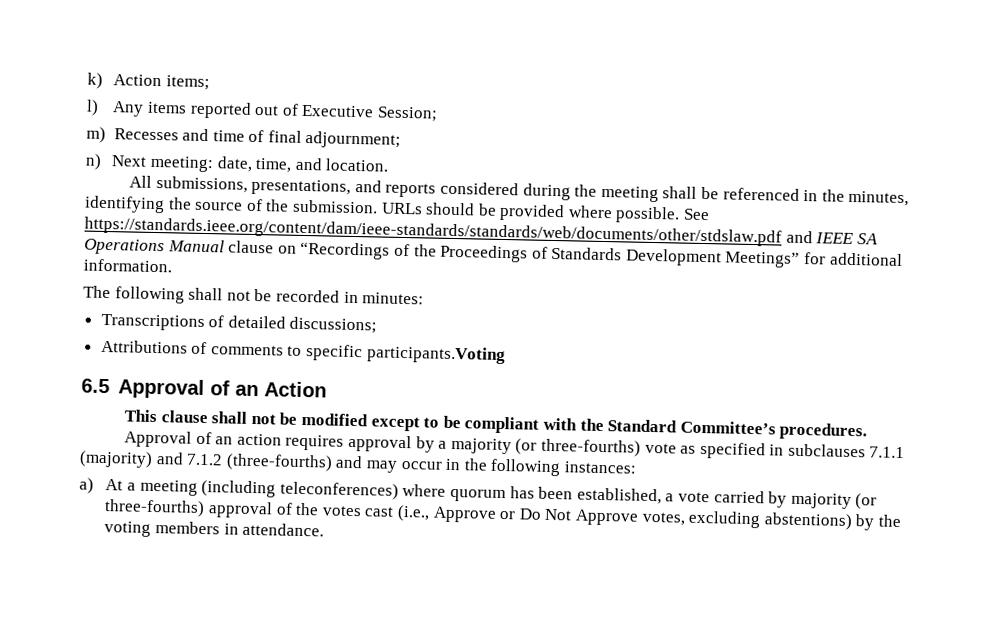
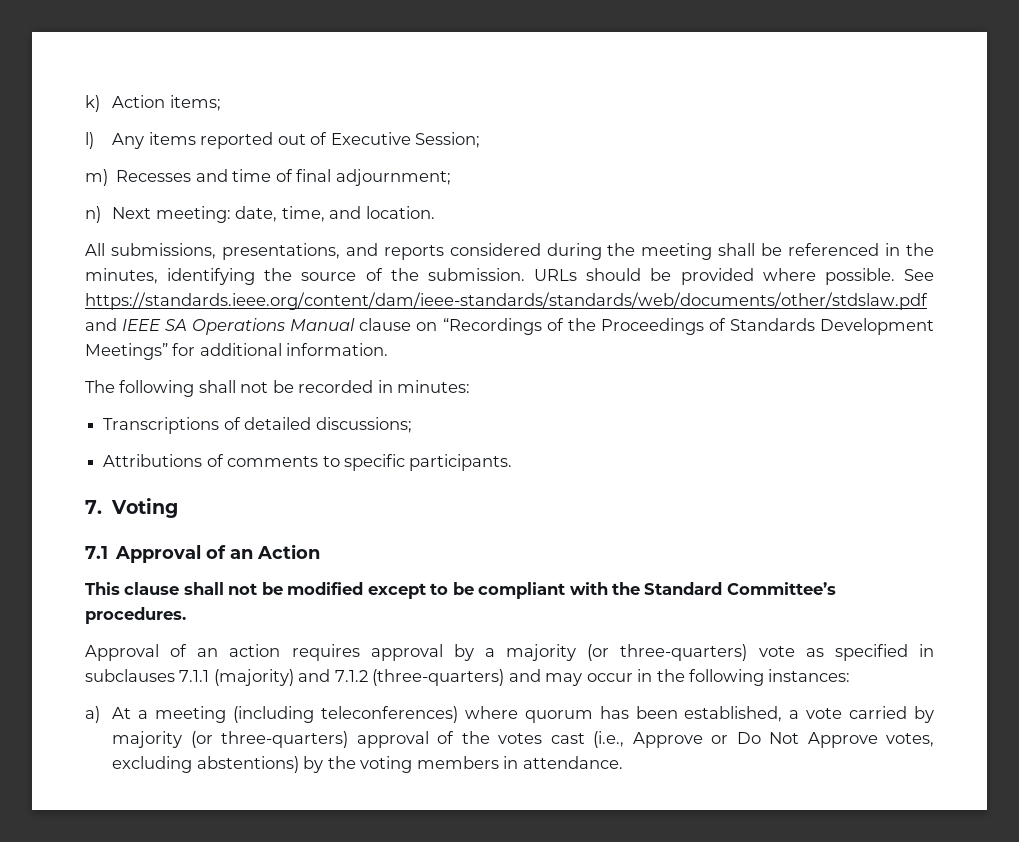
- Attributions of comments to specific participants.Voting
- 6.5 Approval of an Action
+ Attributions of comments to specific participants.
+ 7. Voting
+ 7.1 Approval of an Action
- Approval of an action requires approval by a majority (or three-fourths) vote as specified in subclauses 7.1.1 (majority) and 7.1.2 (three-fourths) and may occur in the following instances:
+ Approval of an action requires approval by a majority (or three-quarters) vote as specified in subclauses 7.1.1 (majority) and 7.1.2 (three-quarters) and may occur in the following instances:
- a) At a meeting (including teleconferences) where quorum has been established, a vote carried by majority (or three-fourths) approval of the votes cast (i.e., Approve or Do Not Approve votes, excluding abstentions) by the voting members in attendance.
+ a) At a meeting (including teleconferences) where quorum has been established, a vote carried by majority (or three-quarters) approval of the votes cast (i.e., Approve or Do Not Approve votes, excluding abstentions) by the voting members in attendance.

